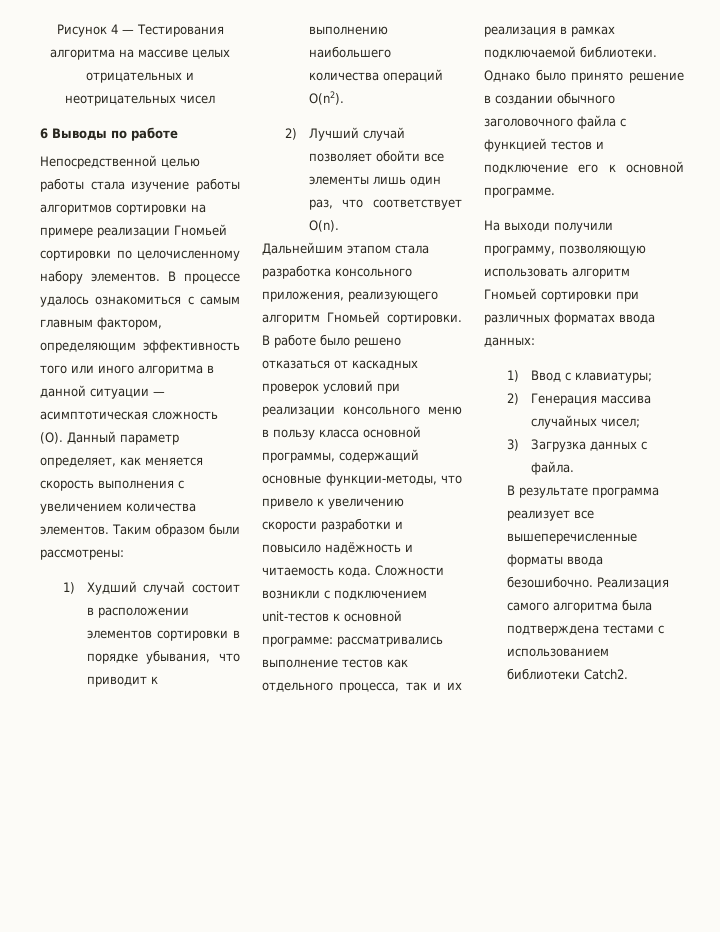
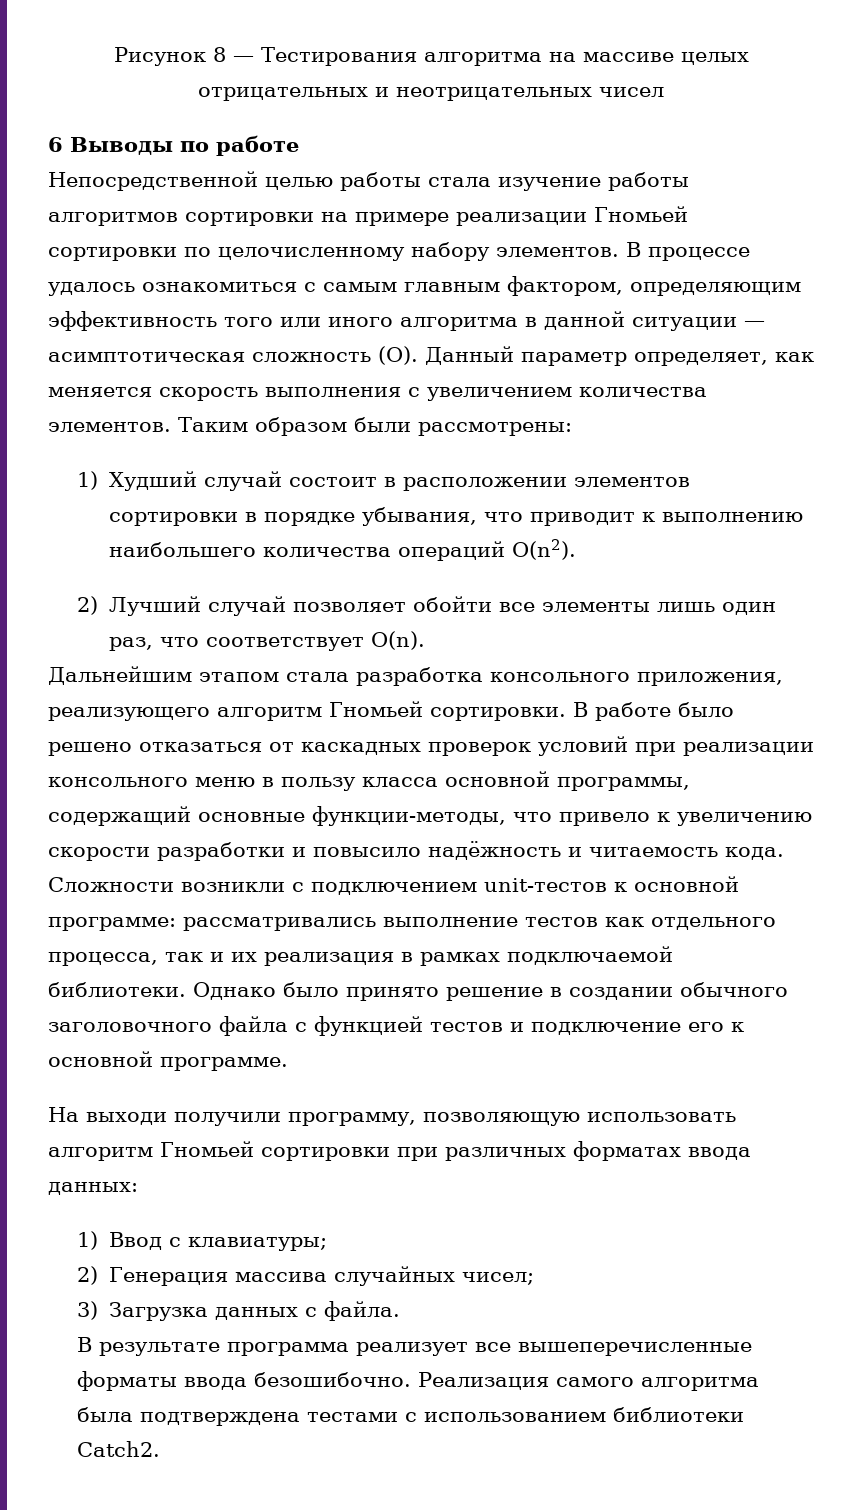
- Рисунок 4 — Тестирования алгоритма на массиве целых отрицательных и неотрицательных чисел
+ Рисунок 8 — Тестирования алгоритма на массиве целых отрицательных и неотрицательных чисел

